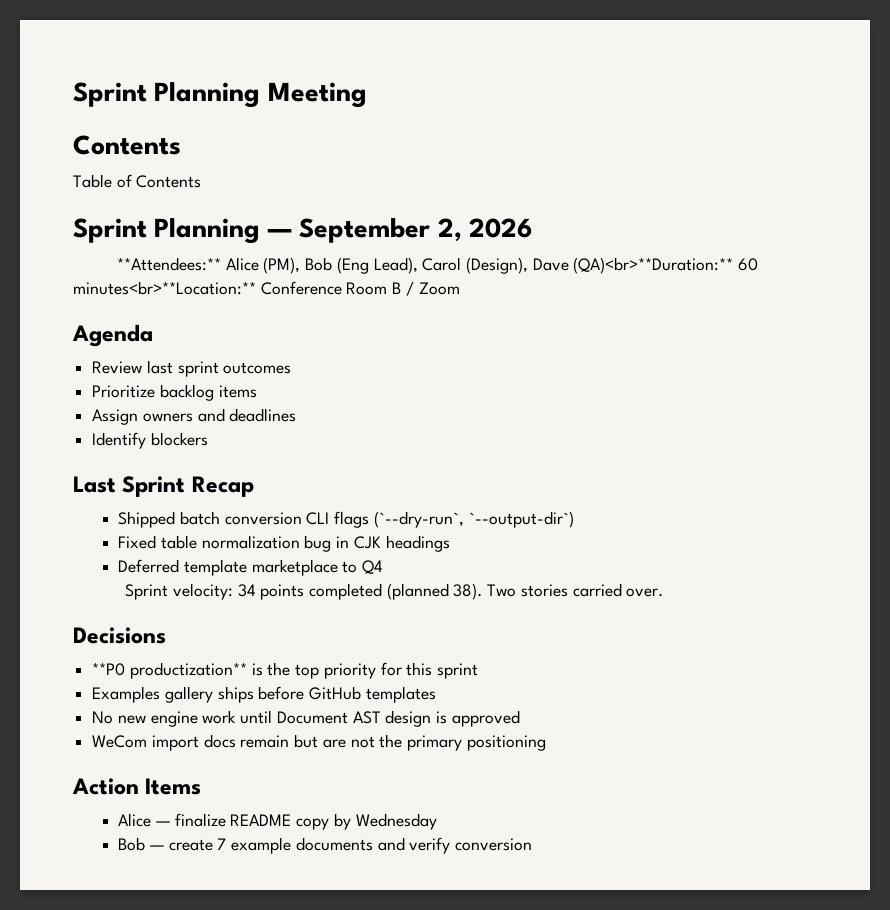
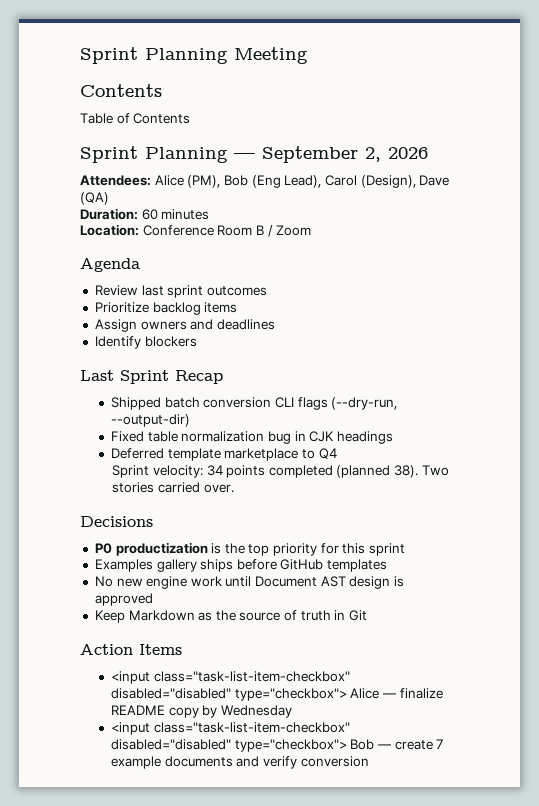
- **Attendees:** Alice (PM), Bob (Eng Lead), Carol (Design), Dave (QA)<br>**Duration:** 60 minutes<br>**Location:** Conference Room B / Zoom
+ Attendees: Alice (PM), Bob (Eng Lead), Carol (Design), Dave (QA)
+ Duration: 60 minutes
+ Location: Conference Room B / Zoom
- Shipped batch conversion CLI flags (`--dry-run`, `--output-dir`)
+ Shipped batch conversion CLI flags (--dry-run, --output-dir)
- **P0 productization** is the top priority for this sprint
+ P0 productization is the top priority for this sprint
- WeCom import docs remain but are not the primary positioning
+ Keep Markdown as the source of truth in Git
  Action Items
- Alice — finalize README copy by Wednesday
+ <input class="task-list-item-checkbox" disabled="disabled" type="checkbox"> Alice — finalize README copy by Wednesday
- Bob — create 7 example documents and verify conversion
+ <input class="task-list-item-checkbox" disabled="disabled" type="checkbox"> Bob — create 7 example documents and verify conversion

